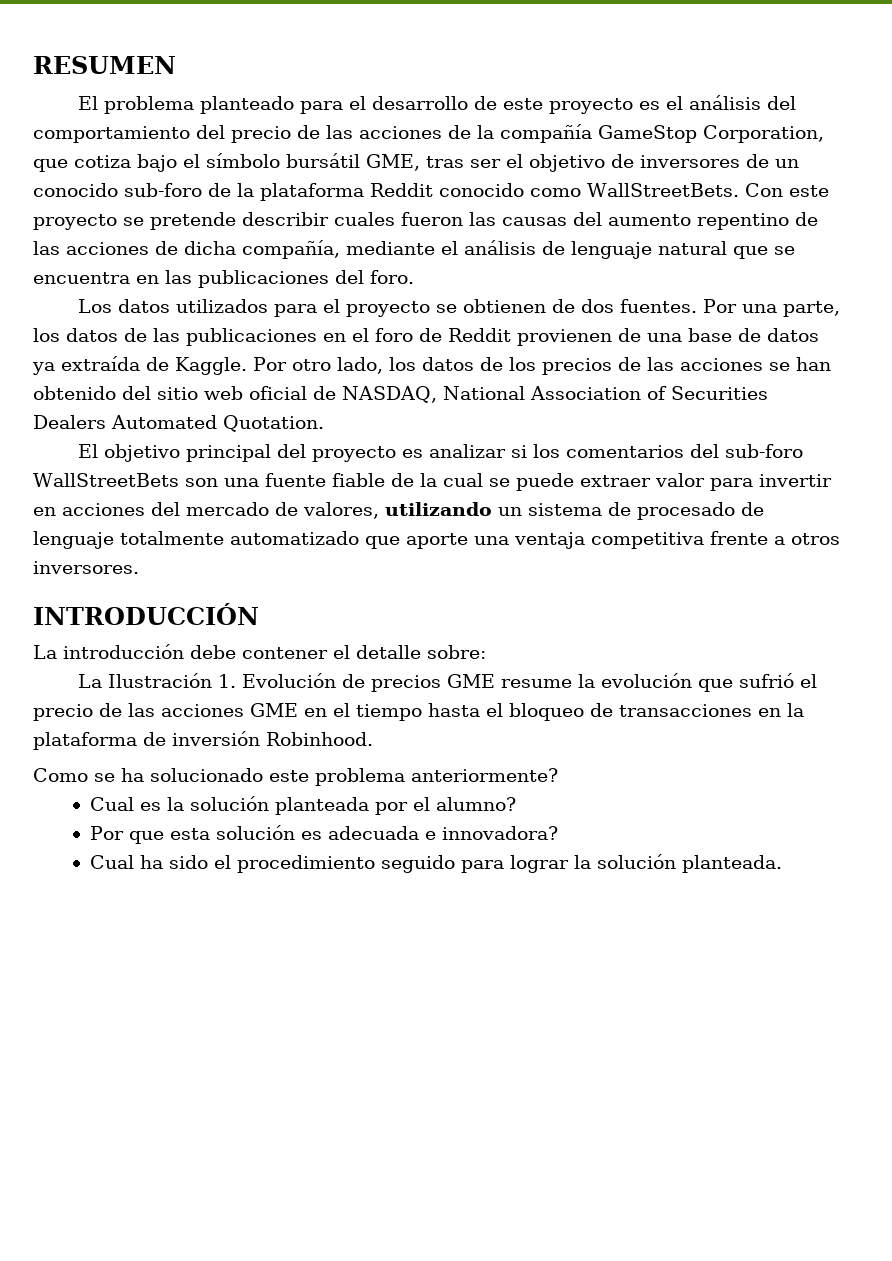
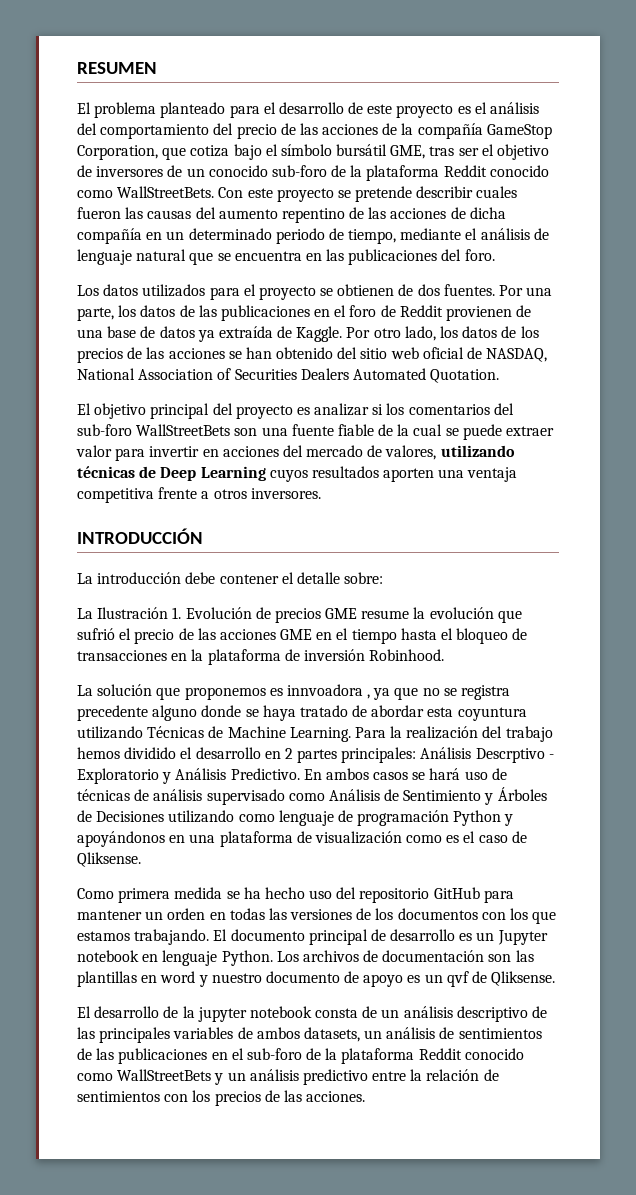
- Con este proyecto se pretende describir cuales fueron las causas del aumento repentino de las acciones de dicha compañía, mediante el análisis de lenguaje natural que se encuentra en las publicaciones del foro.
+ Con este proyecto se pretende describir cuales fueron las causas del aumento repentino de las acciones de dicha compañía en un determinado periodo de tiempo, mediante el análisis de lenguaje natural que se encuentra en las publicaciones del foro.
- El objetivo principal del proyecto es analizar si los comentarios del sub-foro WallStreetBets son una fuente fiable de la cual se puede extraer valor para invertir en acciones del mercado de valores, utilizando un sistema de procesado de lenguaje totalmente automatizado que aporte una ventaja competitiva frente a otros inversores.
+ El objetivo principal del proyecto es analizar si los comentarios del sub-foro WallStreetBets son una fuente fiable de la cual se puede extraer valor para invertir en acciones del mercado de valores, utilizando técnicas de Deep Learning cuyos resultados aporten una ventaja competitiva frente a otros inversores.
- Como se ha solucionado este problema anteriormente?
- Cual es la solución planteada por el alumno?
- Por que esta solución es adecuada e innovadora?
- Cual ha sido el procedimiento seguido para lograr la solución planteada.
+ La solución que proponemos es innvoadora , ya que no se registra precedente alguno donde se haya tratado de abordar esta coyuntura utilizando Técnicas de Machine Learning. Para la realización del trabajo hemos dividido el desarrollo en 2 partes principales: Análisis Descrptivo - Exploratorio y Análisis Predictivo. En ambos casos se hará uso de técnicas de análisis supervisado como Análisis de Sentimiento y Árboles de Decisiones utilizando como lenguaje de programación Python y apoyándonos en una plataforma de visualización como es el caso de Qliksense.
+ Como primera medida se ha hecho uso del repositorio GitHub para mantener un orden en todas las versiones de los documentos con los que estamos trabajando. El documento principal de desarrollo es un Jupyter notebook en lenguaje Python. Los archivos de documentación son las plantillas en word y nuestro documento de apoyo es un qvf de Qliksense.
+ El desarrollo de la jupyter notebook consta de un análisis descriptivo de las principales variables de ambos datasets, un análisis de sentimientos de las publicaciones en el sub-foro de la plataforma Reddit conocido como WallStreetBets y un análisis predictivo entre la relación de sentimientos con los precios de las acciones.

